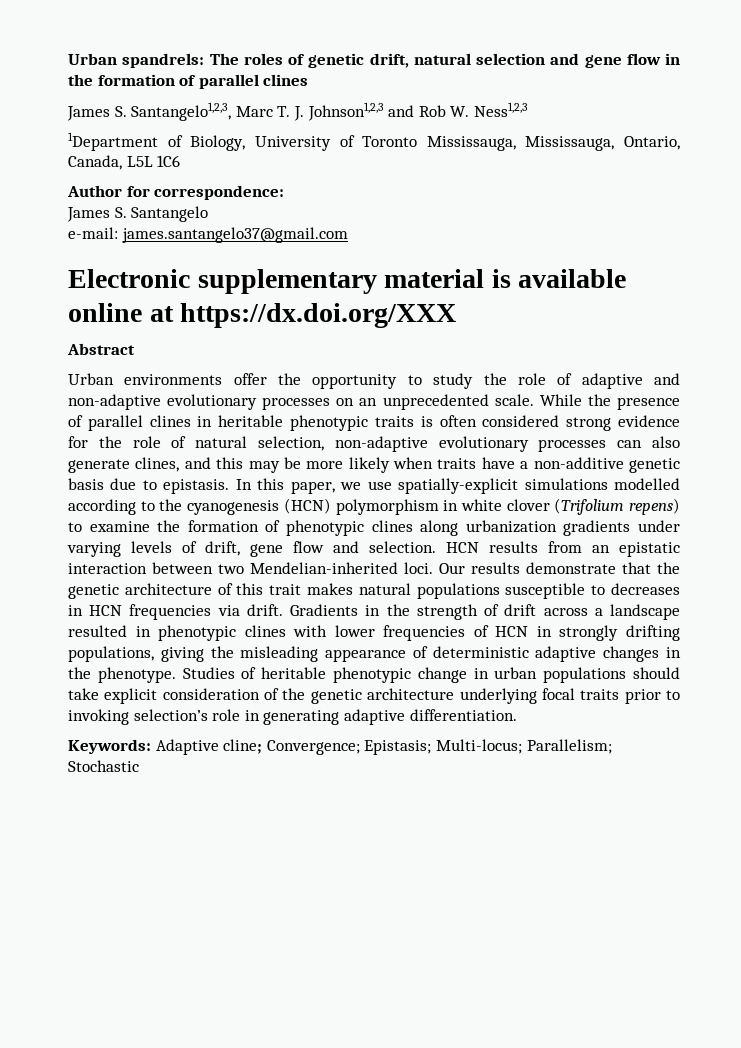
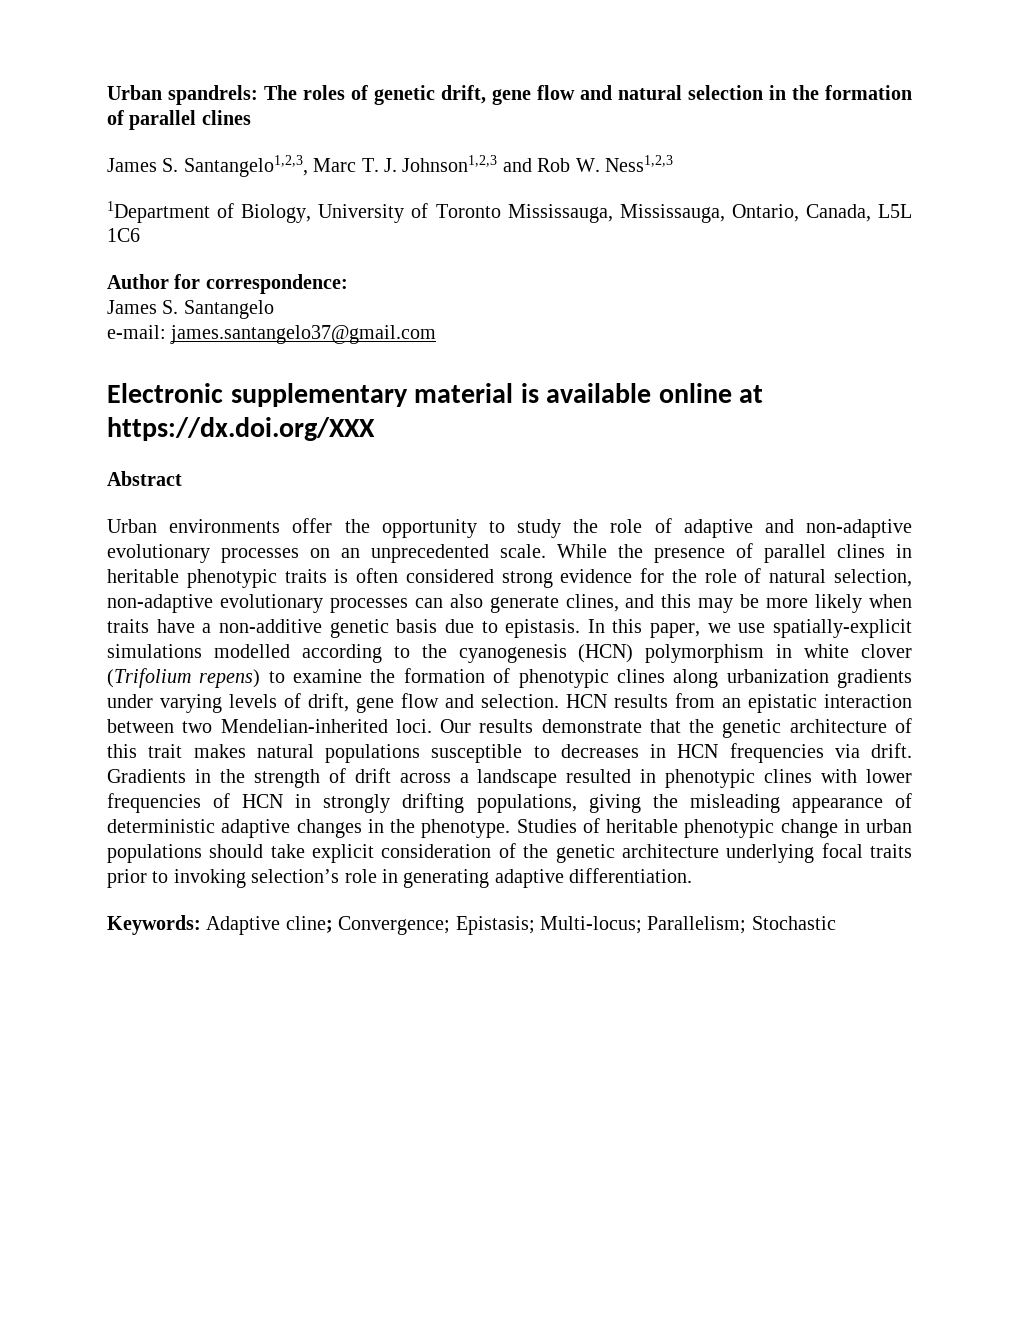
- Urban spandrels: The roles of genetic drift, natural selection and gene flow in the formation of parallel clines
+ Urban spandrels: The roles of genetic drift, gene flow and natural selection in the formation of parallel clines

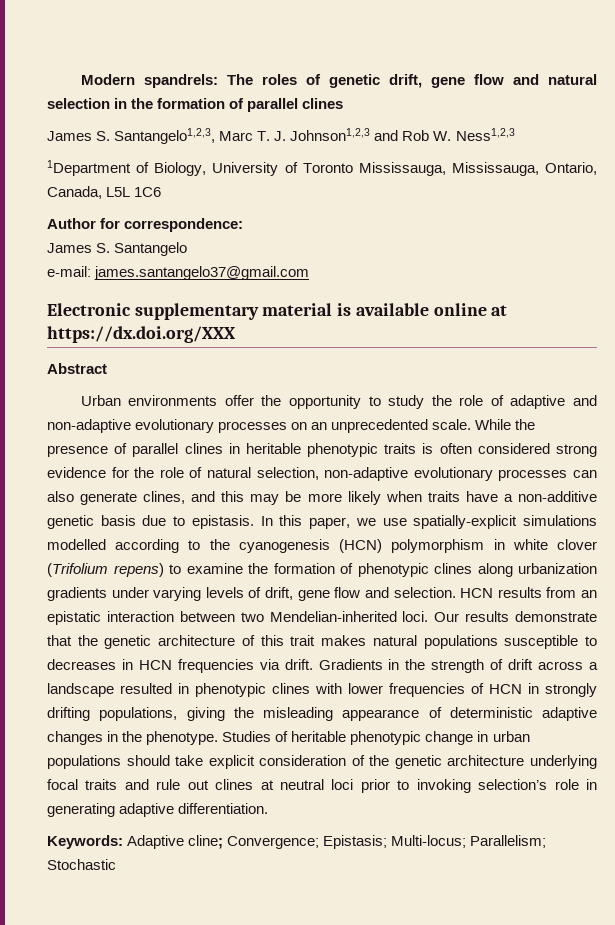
- Urban spandrels: The roles of genetic drift, gene flow and natural selection in the formation of parallel clines
+ Modern spandrels: The roles of genetic drift, gene flow and natural selection in the formation of parallel clines
- Studies of heritable phenotypic change in urban populations should take explicit consideration of the genetic architecture underlying focal traits prior to invoking selection’s role in generating adaptive differentiation.
+ Studies of heritable phenotypic change in urban populations should take explicit consideration of the genetic architecture underlying focal traits and rule out clines at neutral loci prior to invoking selection’s role in generating adaptive differentiation.

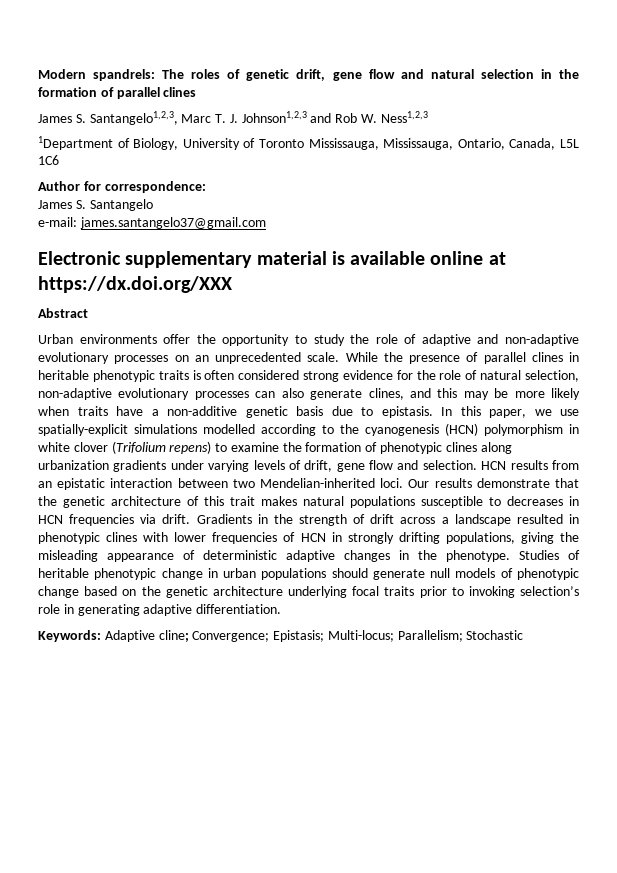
- Studies of heritable phenotypic change in urban populations should take explicit consideration of the genetic architecture underlying focal traits and rule out clines at neutral loci prior to invoking selection’s role in generating adaptive differentiation.
+ Studies of heritable phenotypic change in urban populations should generate null models of phenotypic change based on the genetic architecture underlying focal traits prior to invoking selection’s role in generating adaptive differentiation.

